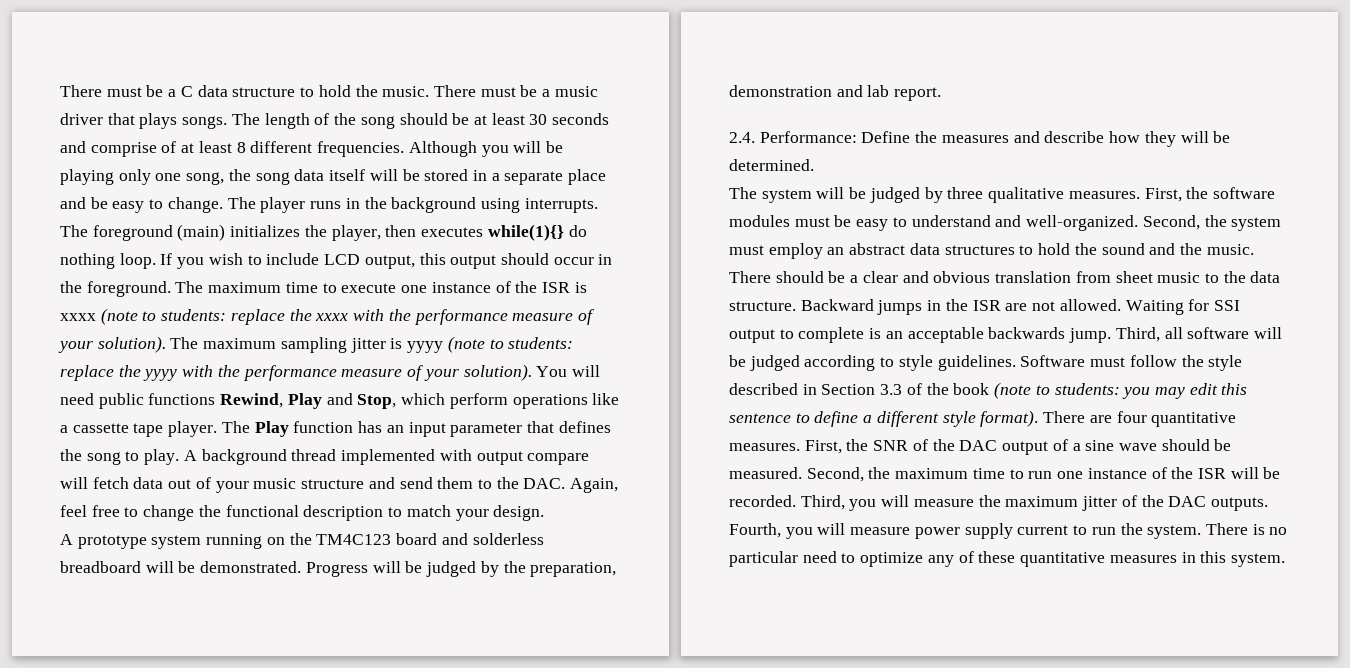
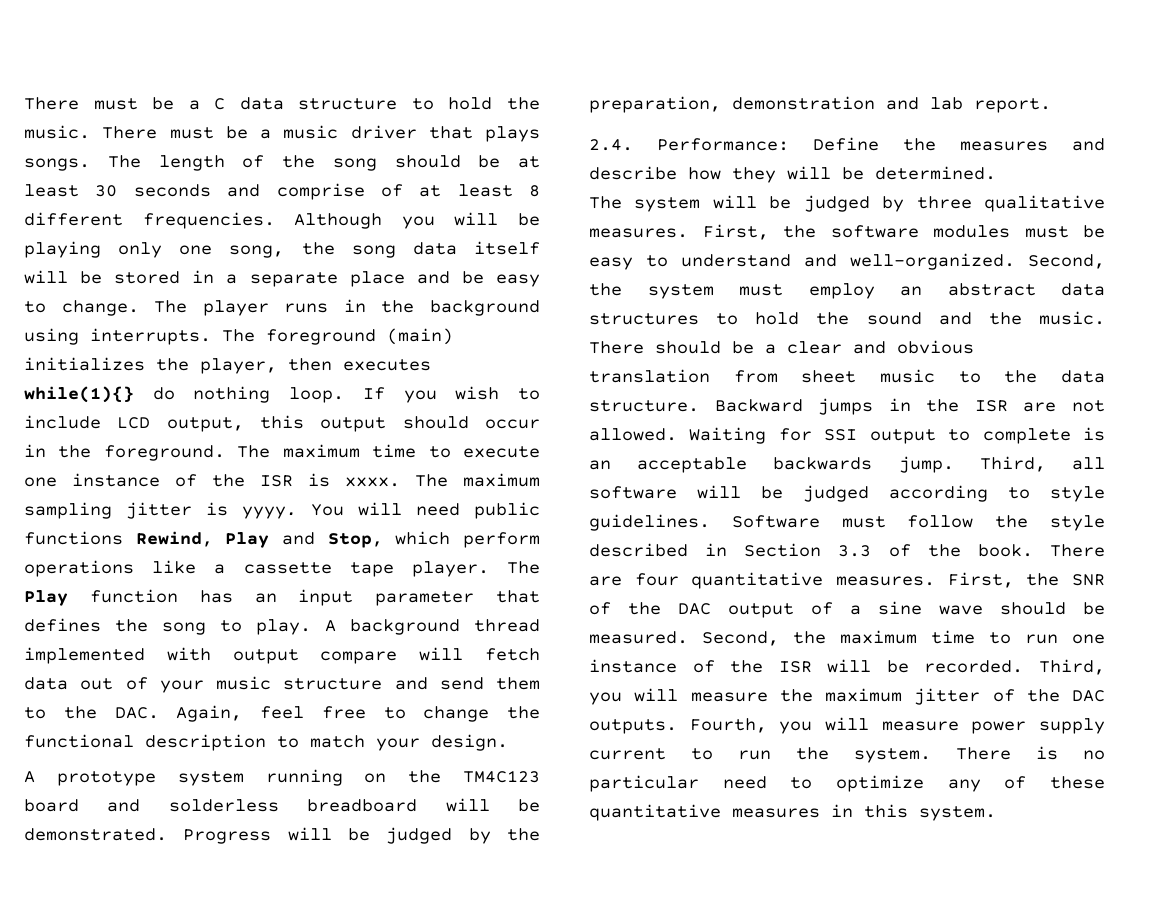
- The maximum time to execute one instance of the ISR is xxxx (note to students: replace the xxxx with the performance measure of your solution).
+ The maximum time to execute one instance of the ISR is xxxx.
- The maximum sampling jitter is yyyy (note to students: replace the yyyy with the performance measure of your solution).
+ The maximum sampling jitter is yyyy.
- Software must follow the style described in Section 3.3 of the book (note to students: you may edit this sentence to define a different style format).
+ Software must follow the style described in Section 3.3 of the book.

